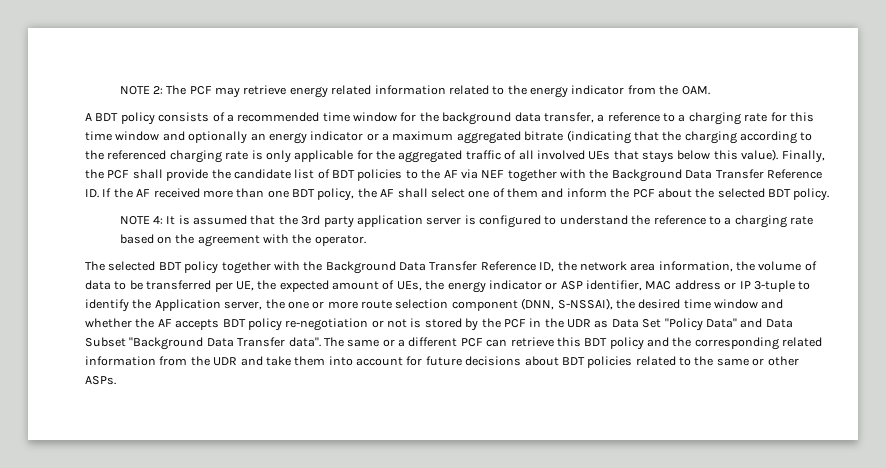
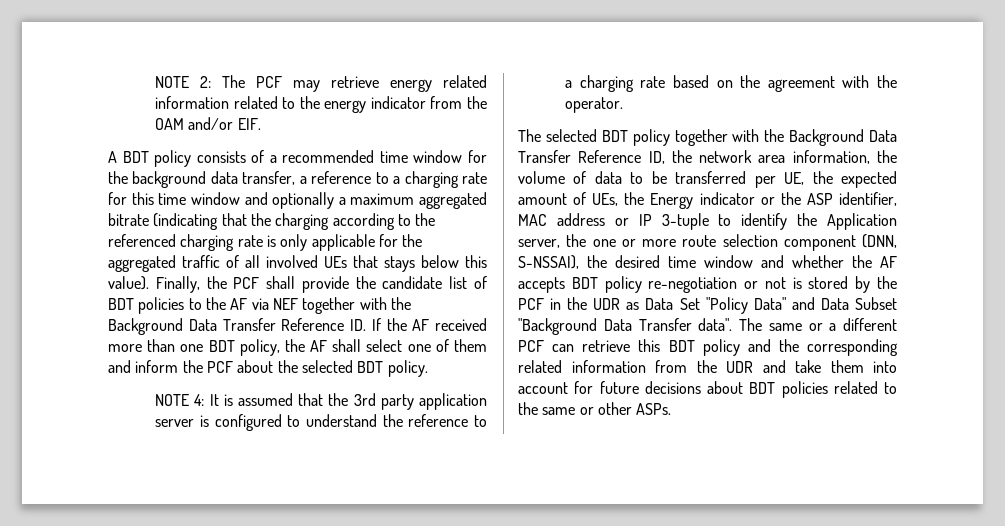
- NOTE 2: The PCF may retrieve energy related information related to the energy indicator from the OAM.
+ NOTE 2: The PCF may retrieve energy related information related to the energy indicator from the OAM and/or EIF.
- A BDT policy consists of a recommended time window for the background data transfer, a reference to a charging rate for this time window and optionally an energy indicator or a maximum aggregated bitrate (indicating that the charging according to the referenced charging rate is only applicable for the aggregated traffic of all involved UEs that stays below this value).
+ A BDT policy consists of a recommended time window for the background data transfer, a reference to a charging rate for this time window and optionally a maximum aggregated bitrate (indicating that the charging according to the referenced charging rate is only applicable for the aggregated traffic of all involved UEs that stays below this value).
- The selected BDT policy together with the Background Data Transfer Reference ID, the network area information, the volume of data to be transferred per UE, the expected amount of UEs, the energy indicator or ASP identifier, MAC address or IP 3-tuple to identify the Application server, the one or more route selection component (DNN, S-NSSAI), the desired time window and whether the AF accepts BDT policy re-negotiation or not is stored by the PCF in the UDR as Data Set "Policy Data" and Data Subset "Background Data Transfer data".
+ The selected BDT policy together with the Background Data Transfer Reference ID, the network area information, the volume of data to be transferred per UE, the expected amount of UEs, the Energy indicator or the ASP identifier, MAC address or IP 3-tuple to identify the Application server, the one or more route selection component (DNN, S-NSSAI), the desired time window and whether the AF accepts BDT policy re-negotiation or not is stored by the PCF in the UDR as Data Set "Policy Data" and Data Subset "Background Data Transfer data".

